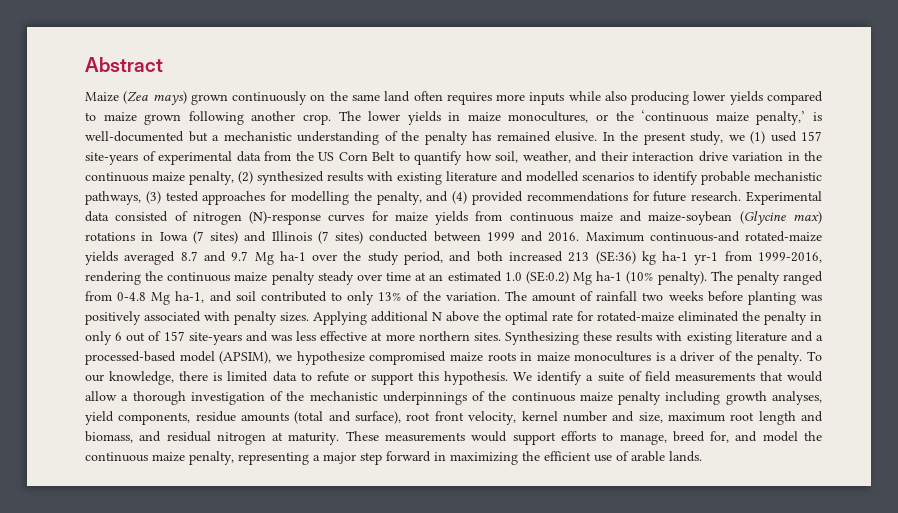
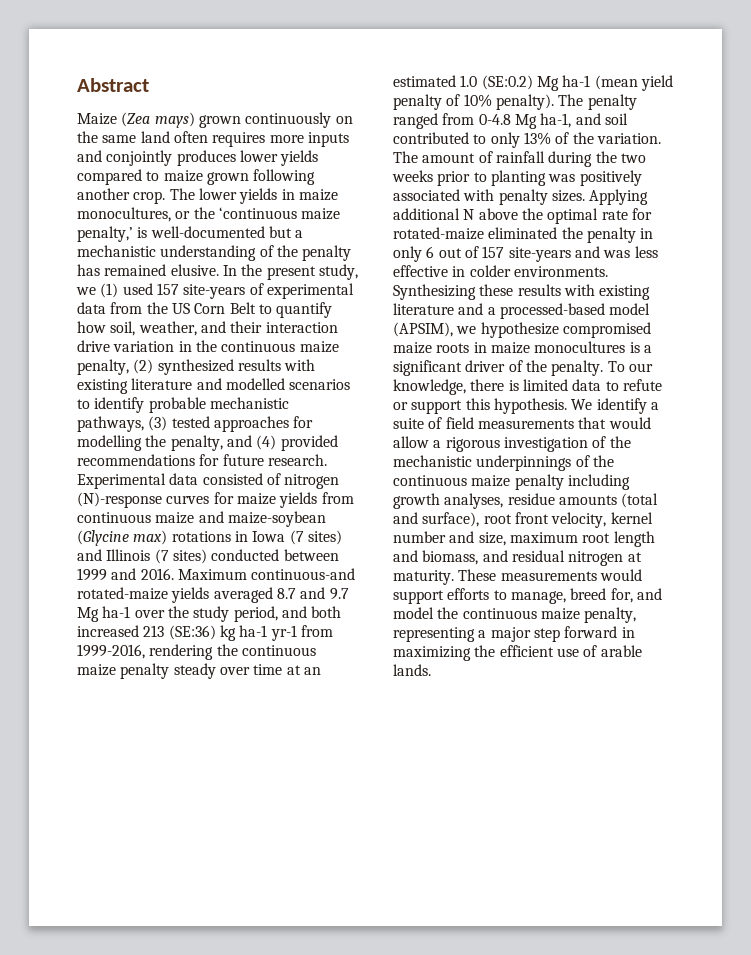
- Maize (Zea mays) grown continuously on the same land often requires more inputs while also producing lower yields compared to maize grown following another crop.
+ Maize (Zea mays) grown continuously on the same land often requires more inputs and conjointly produces lower yields compared to maize grown following another crop.
- Maximum continuous-and rotated-maize yields averaged 8.7 and 9.7 Mg ha-1 over the study period, and both increased 213 (SE:36) kg ha-1 yr-1 from 1999-2016, rendering the continuous maize penalty steady over time at an estimated 1.0 (SE:0.2) Mg ha-1 (10% penalty).
+ Maximum continuous-and rotated-maize yields averaged 8.7 and 9.7 Mg ha-1 over the study period, and both increased 213 (SE:36) kg ha-1 yr-1 from 1999-2016, rendering the continuous maize penalty steady over time at an estimated 1.0 (SE:0.2) Mg ha-1 (mean yield penalty of 10% penalty).
- The amount of rainfall two weeks before planting was positively associated with penalty sizes.
+ The amount of rainfall during the two weeks prior to planting was positively associated with penalty sizes.
- Applying additional N above the optimal rate for rotated-maize eliminated the penalty in only 6 out of 157 site-years and was less effective at more northern sites.
+ Applying additional N above the optimal rate for rotated-maize eliminated the penalty in only 6 out of 157 site-years and was less effective in colder environments.
- Synthesizing these results with existing literature and a processed-based model (APSIM), we hypothesize compromised maize roots in maize monocultures is a driver of the penalty.
+ Synthesizing these results with existing literature and a processed-based model (APSIM), we hypothesize compromised maize roots in maize monocultures is a significant driver of the penalty.
- We identify a suite of field measurements that would allow a thorough investigation of the mechanistic underpinnings of the continuous maize penalty including growth analyses, yield components, residue amounts (total and surface), root front velocity, kernel number and size, maximum root length and biomass, and residual nitrogen at maturity.
+ We identify a suite of field measurements that would allow a rigorous investigation of the mechanistic underpinnings of the continuous maize penalty including growth analyses, residue amounts (total and surface), root front velocity, kernel number and size, maximum root length and biomass, and residual nitrogen at maturity.

